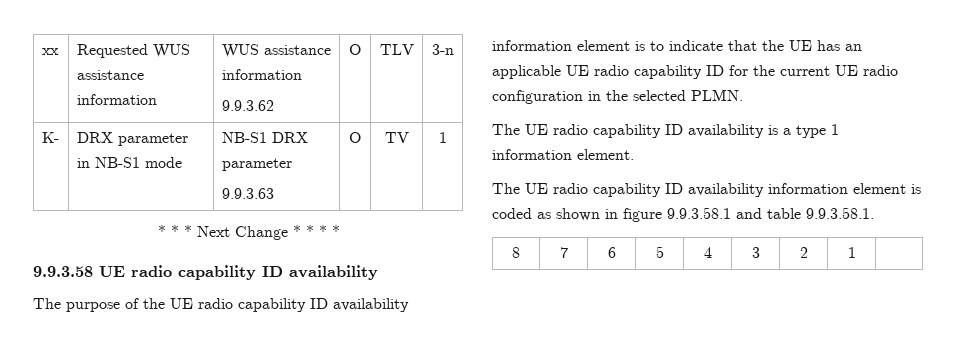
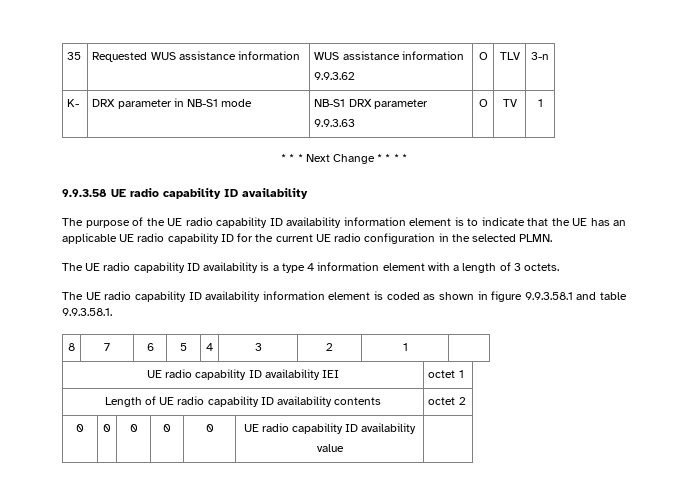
- xx | Requested WUS assistance information | WUS assistance information
+ 35 | Requested WUS assistance information | WUS assistance information
- The UE radio capability ID availability is a type 1 information element.
+ The UE radio capability ID availability is a type 4 information element with a length of 3 octets.
+ UE radio capability ID availability IEI | octet 1
+ Length of UE radio capability ID availability contents | octet 2
+ 0 | 0 | 0 | 0 | 0 | UE radio capability ID availability
+ value |

